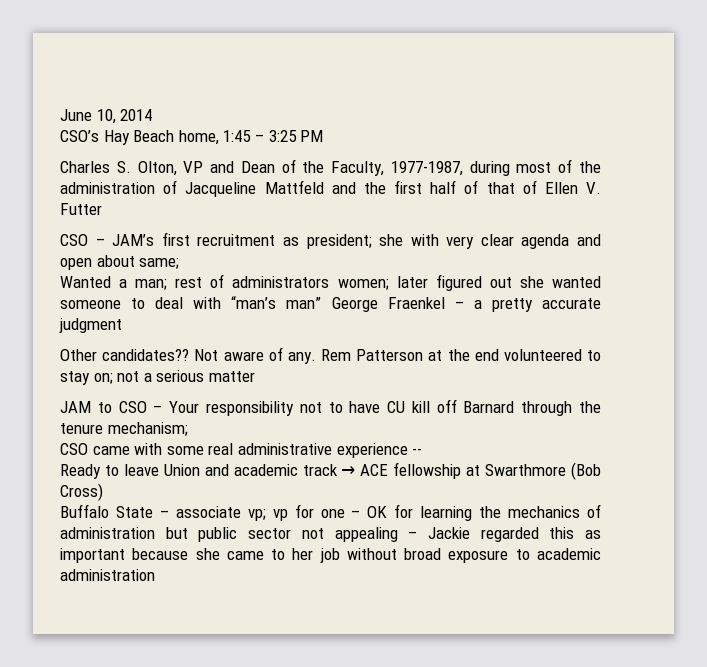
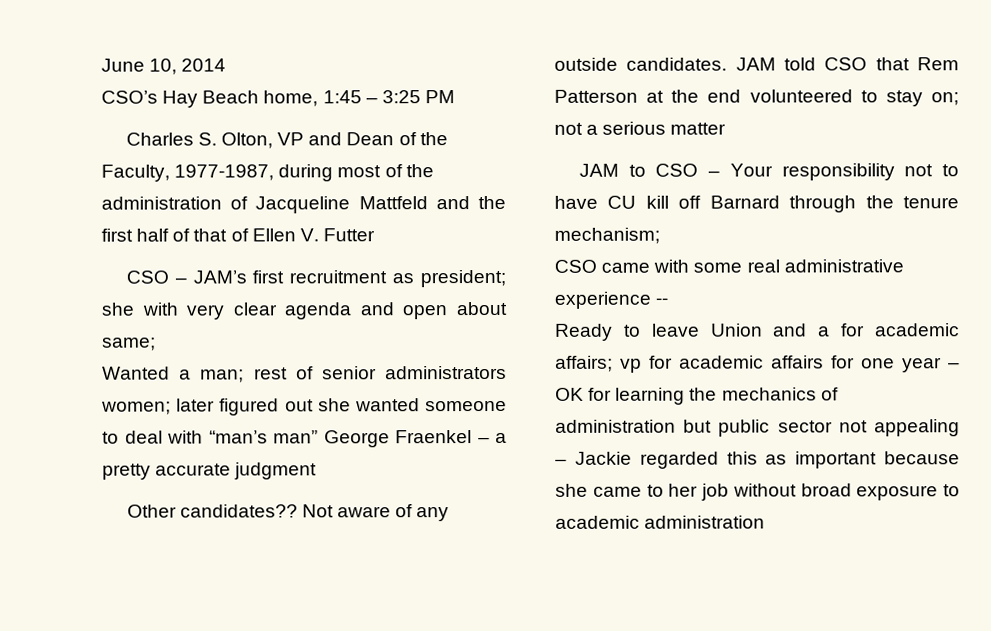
- Wanted a man; rest of administrators women; later figured out she wanted someone to deal with “man’s man” George Fraenkel – a pretty accurate judgment
+ Wanted a man; rest of senior administrators women; later figured out she wanted someone to deal with “man’s man” George Fraenkel – a pretty accurate judgment
- Not aware of any. Rem Patterson at the end volunteered to stay on; not a serious matter
+ Not aware of any outside candidates. JAM told CSO that Rem Patterson at the end volunteered to stay on; not a serious matter
- Ready to leave Union and academic track → ACE fellowship at Swarthmore (Bob Cross)
- Buffalo State – associate vp; vp for one – OK for learning the mechanics of administration but public sector not appealing – Jackie regarded this as important because she came to her job without broad exposure to academic administration
+ Ready to leave Union and a for academic affairs; vp for academic affairs for one year – OK for learning the mechanics of administration but public sector not appealing – Jackie regarded this as important because she came to her job without broad exposure to academic administration

